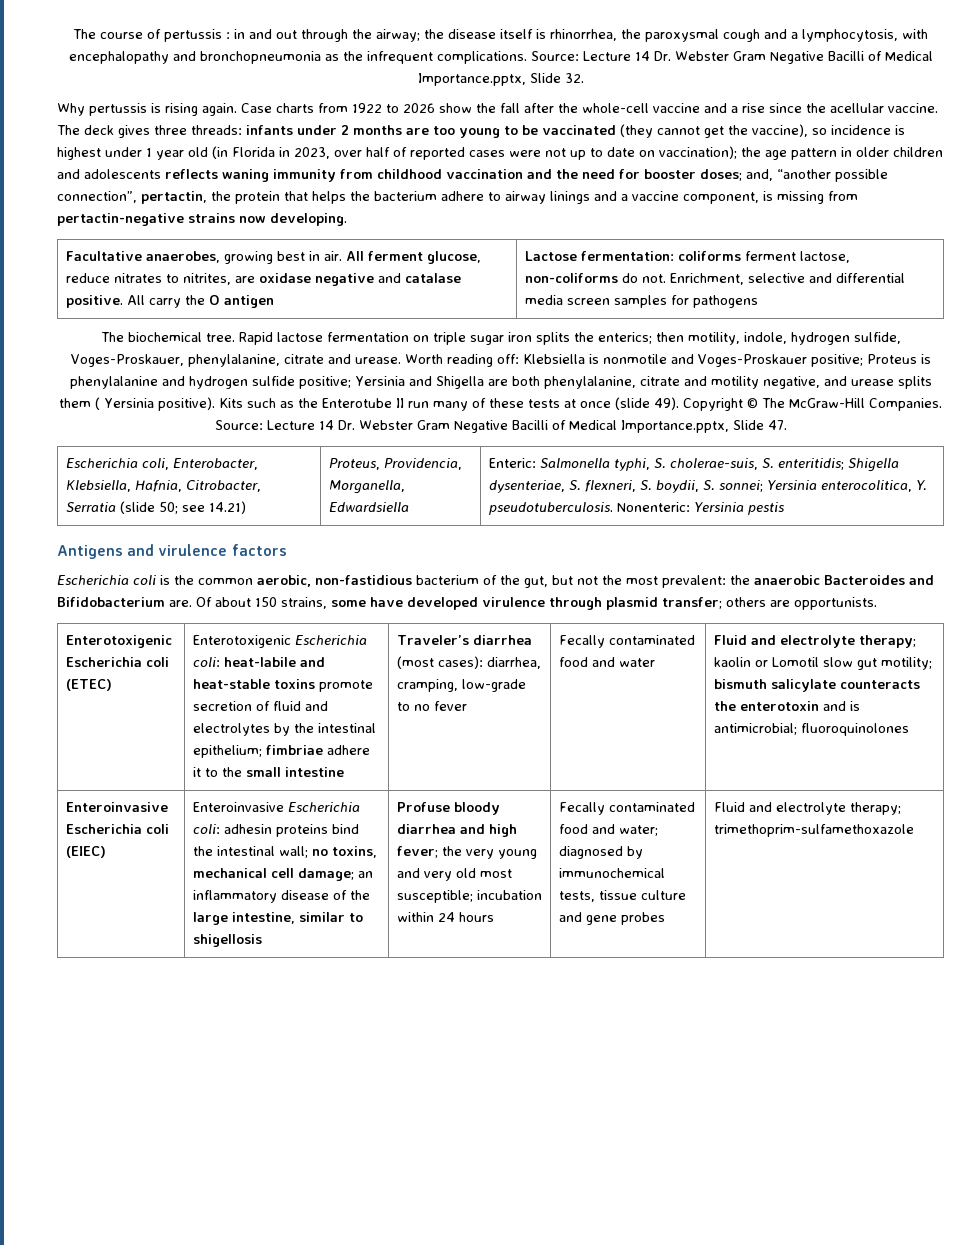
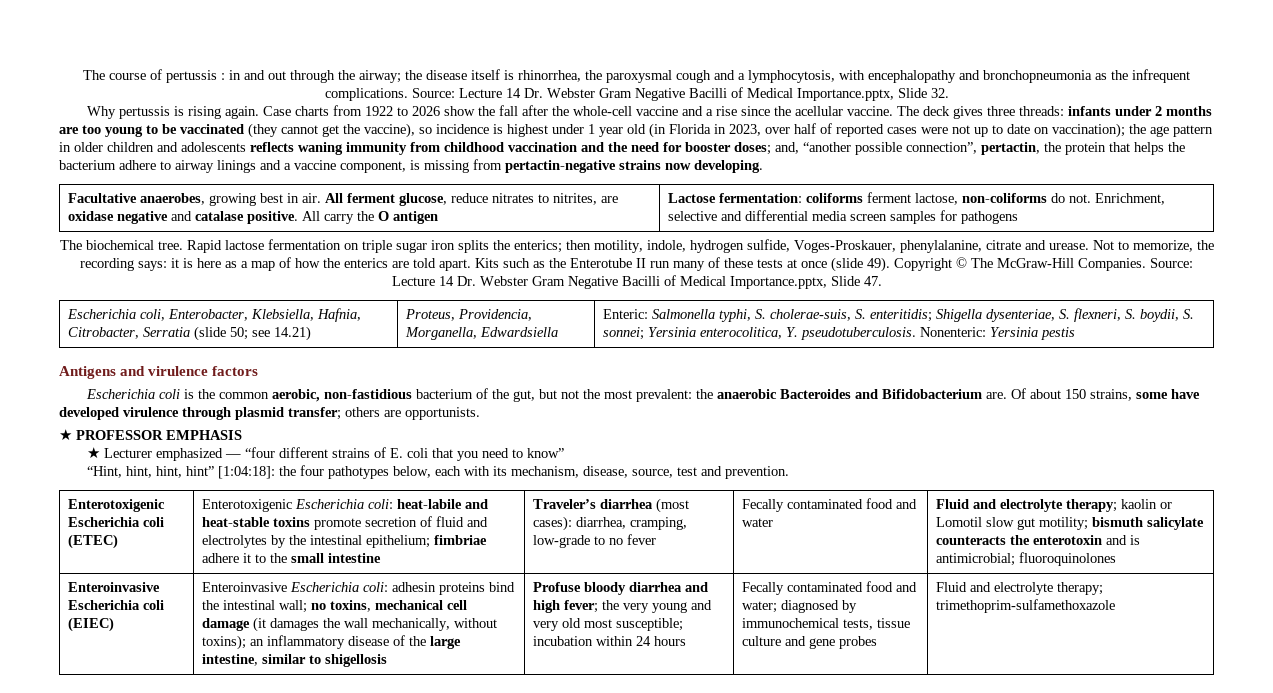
- Worth reading off: Klebsiella is nonmotile and Voges-Proskauer positive; Proteus is phenylalanine and hydrogen sulfide positive; Yersinia and Shigella are both phenylalanine, citrate and motility negative, and urease splits them ( Yersinia positive).
+ Not to memorize, the recording says: it is here as a map of how the enterics are told apart.
+ ★ PROFESSOR EMPHASIS
+ ★ Lecturer emphasized — “four different strains of E. coli that you need to know”
+ “Hint, hint, hint, hint” [1:04:18]: the four pathotypes below, each with its mechanism, disease, source, test and prevention.
- Enteroinvasive Escherichia coli: adhesin proteins bind the intestinal wall; no toxins, mechanical cell damage; an inflammatory disease of the large intestine, similar to shigellosis
+ Enteroinvasive Escherichia coli: adhesin proteins bind the intestinal wall; no toxins, mechanical cell damage (it damages the wall mechanically, without toxins); an inflammatory disease of the large intestine, similar to shigellosis

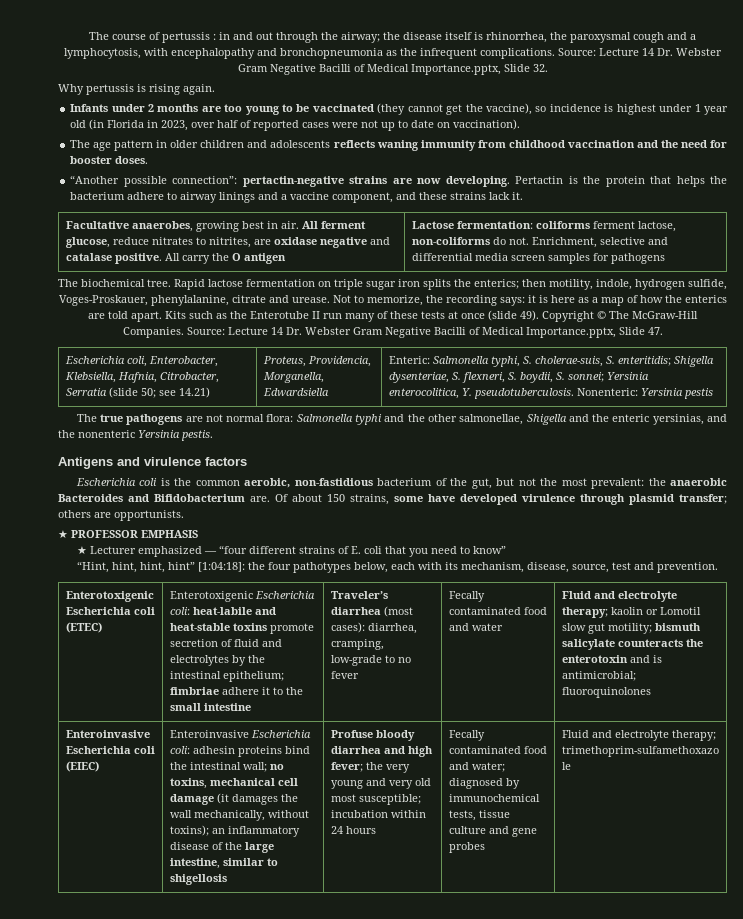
- Why pertussis is rising again. Case charts from 1922 to 2026 show the fall after the whole-cell vaccine and a rise since the acellular vaccine. The deck gives three threads: infants under 2 months are too young to be vaccinated (they cannot get the vaccine), so incidence is highest under 1 year old (in Florida in 2023, over half of reported cases were not up to date on vaccination); the age pattern in older children and adolescents reflects waning immunity from childhood vaccination and the need for booster doses; and, “another possible connection”, pertactin, the protein that helps the bacterium adhere to airway linings and a vaccine component, is missing from pertactin-negative strains now developing.
+ Why pertussis is rising again.
+ Infants under 2 months are too young to be vaccinated (they cannot get the vaccine), so incidence is highest under 1 year old (in Florida in 2023, over half of reported cases were not up to date on vaccination).
+ The age pattern in older children and adolescents reflects waning immunity from childhood vaccination and the need for booster doses.
+ “Another possible connection”: pertactin-negative strains are now developing. Pertactin is the protein that helps the bacterium adhere to airway linings and a vaccine component, and these strains lack it.
+ The true pathogens are not normal flora: Salmonella typhi and the other salmonellae, Shigella and the enteric yersinias, and the nonenteric Yersinia pestis.

